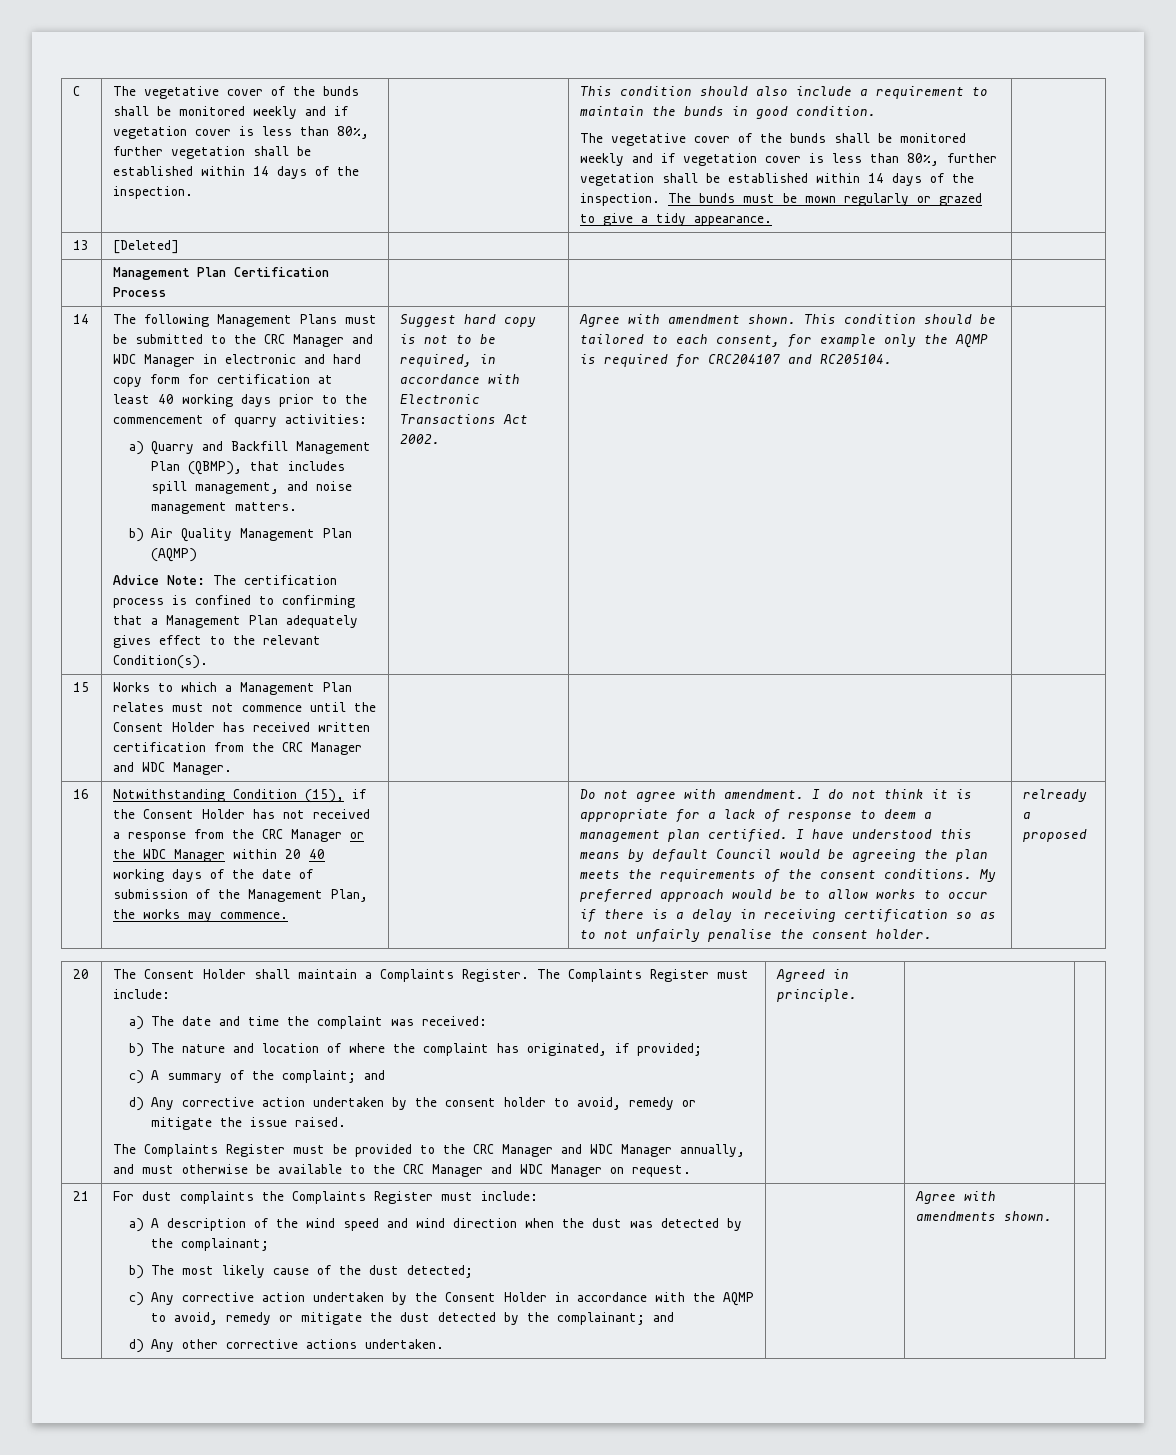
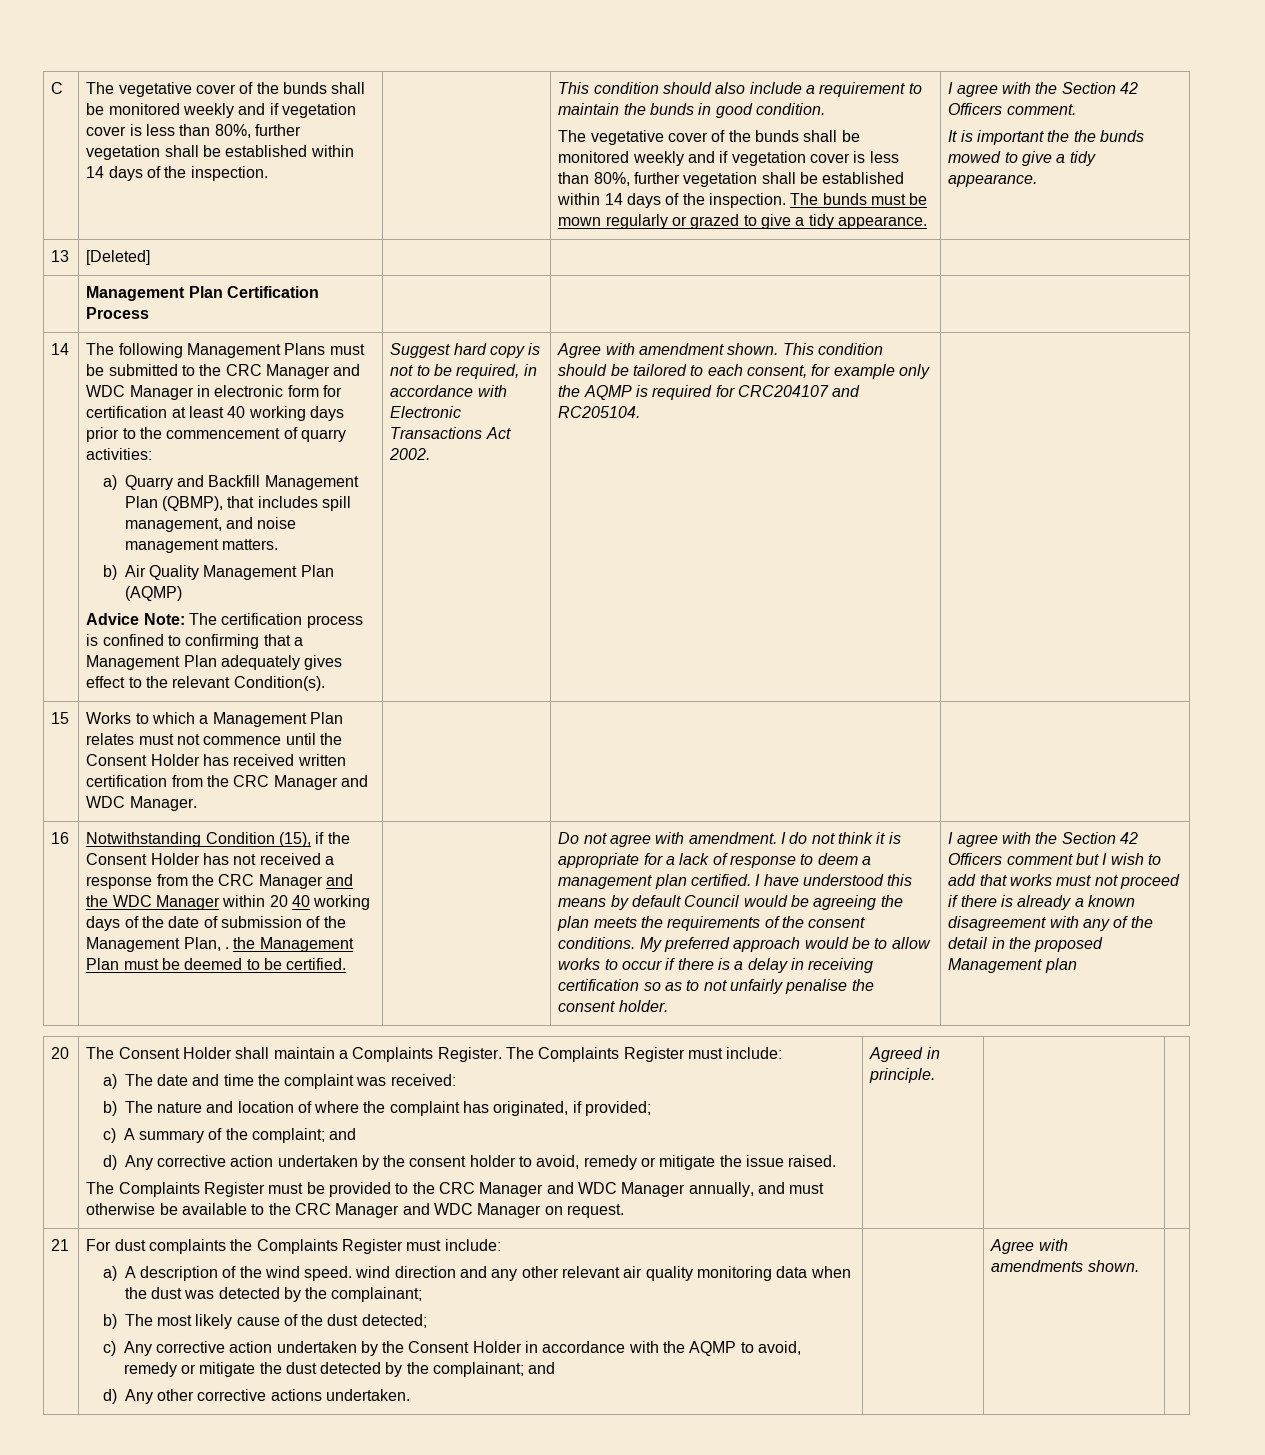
+ I agree with the Section 42 Officers comment.
+ It is important the the bunds mowed to give a tidy appearance.
- The following Management Plans must be submitted to the CRC Manager and WDC Manager in electronic and hard copy form for certification at least 40 working days prior to the commencement of quarry activities:
+ The following Management Plans must be submitted to the CRC Manager and WDC Manager in electronic form for certification at least 40 working days prior to the commencement of quarry activities:
- Notwithstanding Condition (15), if the Consent Holder has not received a response from the CRC Manager or the WDC Manager within 20 40 working days of the date of submission of the Management Plan, the works may commence.
+ Notwithstanding Condition (15), if the Consent Holder has not received a response from the CRC Manager and the WDC Manager within 20 40 working days of the date of submission of the Management Plan, . the Management Plan must be deemed to be certified.
- relready a proposed
+ I agree with the Section 42 Officers comment but I wish to add that works must not proceed if there is already a known disagreement with any of the detail in the proposed Management plan
- a) A description of the wind speed and wind direction when the dust was detected by the complainant;
+ a) A description of the wind speed. wind direction and any other relevant air quality monitoring data when the dust was detected by the complainant;

